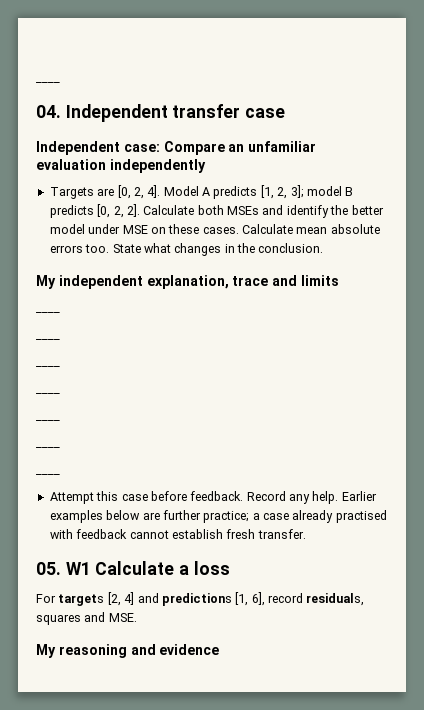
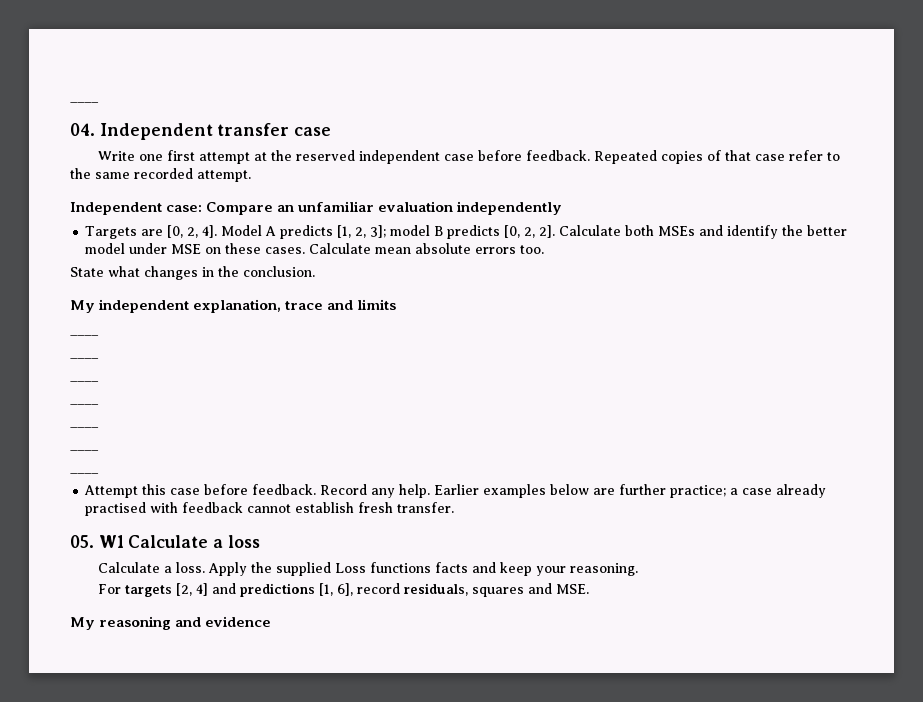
+ Write one first attempt at the reserved independent case before feedback. Repeated copies of that case refer to the same recorded attempt.
- Calculate mean absolute errors too. State what changes in the conclusion.
+ Calculate mean absolute errors too.
+ State what changes in the conclusion.
+ Calculate a loss. Apply the supplied Loss functions facts and keep your reasoning.

